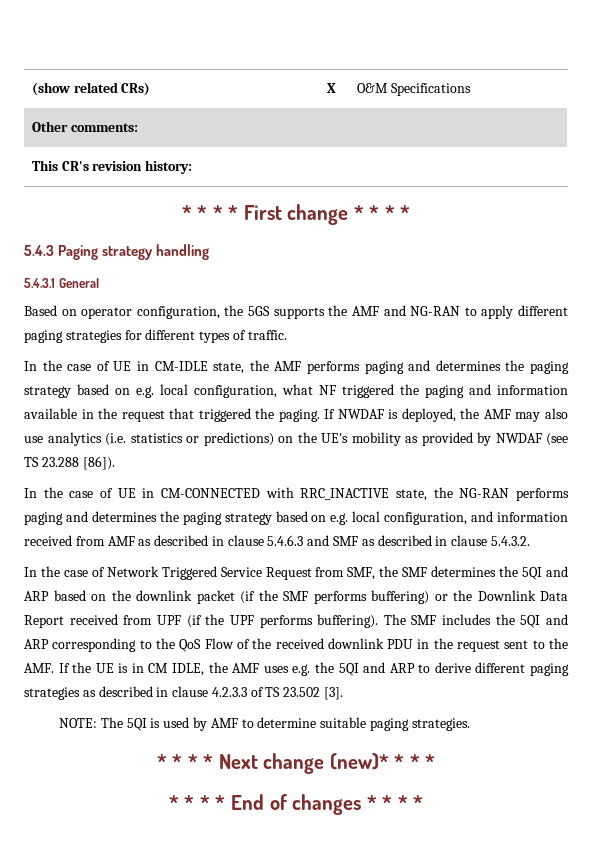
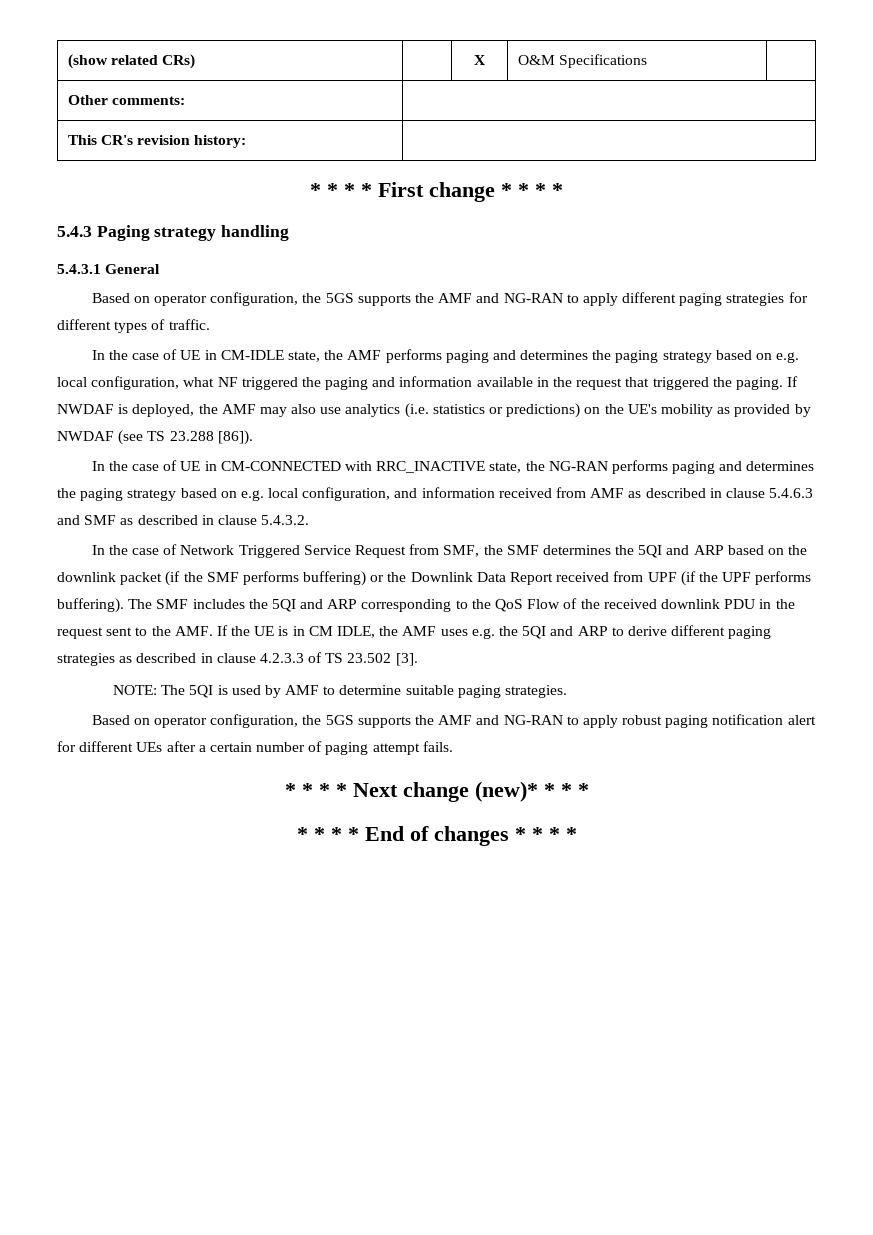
+ Based on operator configuration, the 5GS supports the AMF and NG-RAN to apply robust paging notification alert for different UEs after a certain number of paging attempt fails.

